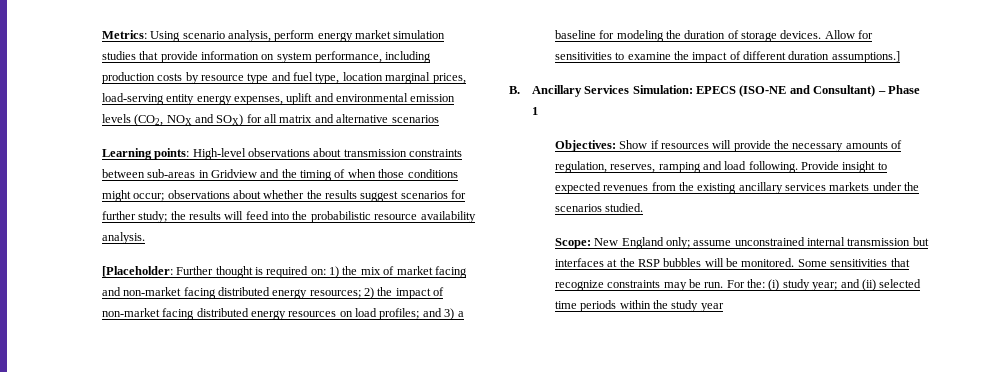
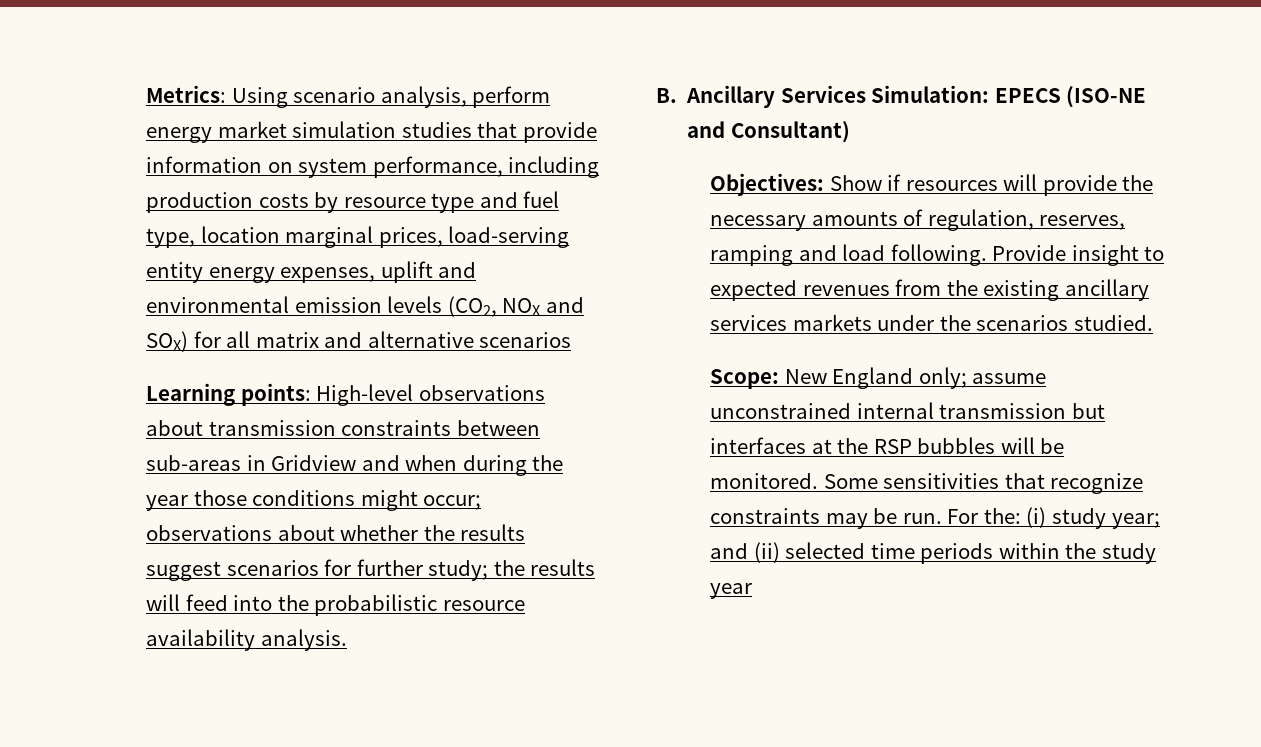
- Learning points: High-level observations about transmission constraints between sub-areas in Gridview and the timing of when those conditions might occur; observations about whether the results suggest scenarios for further study; the results will feed into the probabilistic resource availability analysis.
+ Learning points: High-level observations about transmission constraints between sub-areas in Gridview and when during the year those conditions might occur; observations about whether the results suggest scenarios for further study; the results will feed into the probabilistic resource availability analysis.
- [Placeholder: Further thought is required on: 1) the mix of market facing and non-market facing distributed energy resources; 2) the impact of non-market facing distributed energy resources on load profiles; and 3) a baseline for modeling the duration of storage devices. Allow for sensitivities to examine the impact of different duration assumptions.]
- B. Ancillary Services Simulation: EPECS (ISO-NE and Consultant) – Phase 1
+ B. Ancillary Services Simulation: EPECS (ISO-NE and Consultant)

